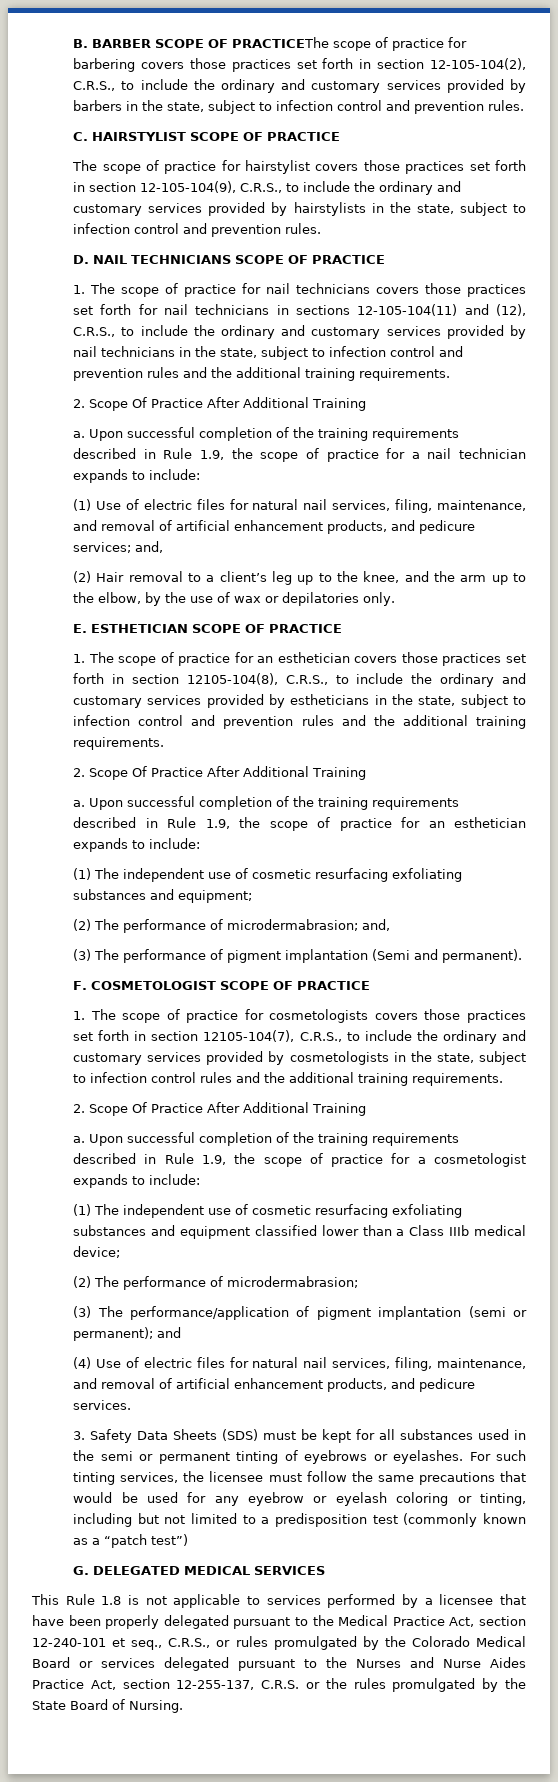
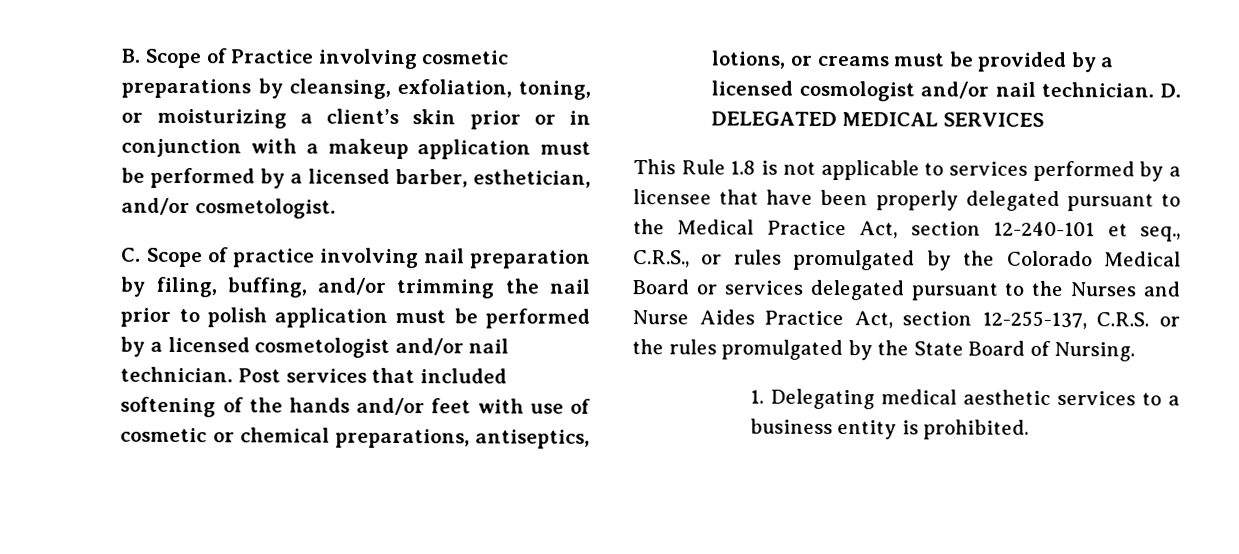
- B. BARBER SCOPE OF PRACTICEThe scope of practice for barbering covers those practices set forth in section 12-105-104(2), C.R.S., to include the ordinary and customary services provided by barbers in the state, subject to infection control and prevention rules.
- C. HAIRSTYLIST SCOPE OF PRACTICE
- The scope of practice for hairstylist covers those practices set forth in section 12-105-104(9), C.R.S., to include the ordinary and customary services provided by hairstylists in the state, subject to infection control and prevention rules.
- D. NAIL TECHNICIANS SCOPE OF PRACTICE
- 1. The scope of practice for nail technicians covers those practices set forth for nail technicians in sections 12-105-104(11) and (12), C.R.S., to include the ordinary and customary services provided by nail technicians in the state, subject to infection control and prevention rules and the additional training requirements.
- 2. Scope Of Practice After Additional Training
- a. Upon successful completion of the training requirements described in Rule 1.9, the scope of practice for a nail technician expands to include:
- (1) Use of electric files for natural nail services, filing, maintenance, and removal of artificial enhancement products, and pedicure services; and,
- (2) Hair removal to a client’s leg up to the knee, and the arm up to the elbow, by the use of wax or depilatories only.
- E. ESTHETICIAN SCOPE OF PRACTICE
- 1. The scope of practice for an esthetician covers those practices set forth in section 12105-104(8), C.R.S., to include the ordinary and customary services provided by estheticians in the state, subject to infection control and prevention rules and the additional training requirements.
- 2. Scope Of Practice After Additional Training
- a. Upon successful completion of the training requirements described in Rule 1.9, the scope of practice for an esthetician expands to include:
- (1) The independent use of cosmetic resurfacing exfoliating substances and equipment;
- (2) The performance of microdermabrasion; and,
- (3) The performance of pigment implantation (Semi and permanent).
- F. COSMETOLOGIST SCOPE OF PRACTICE
- 1. The scope of practice for cosmetologists covers those practices set forth in section 12105-104(7), C.R.S., to include the ordinary and customary services provided by cosmetologists in the state, subject to infection control rules and the additional training requirements.
- 2. Scope Of Practice After Additional Training
- a. Upon successful completion of the training requirements described in Rule 1.9, the scope of practice for a cosmetologist expands to include:
- (1) The independent use of cosmetic resurfacing exfoliating substances and equipment classified lower than a Class IIIb medical device;
- (2) The performance of microdermabrasion;
- (3) The performance/application of pigment implantation (semi or permanent); and
- (4) Use of electric files for natural nail services, filing, maintenance, and removal of artificial enhancement products, and pedicure services.
- 3. Safety Data Sheets (SDS) must be kept for all substances used in the semi or permanent tinting of eyebrows or eyelashes. For such tinting services, the licensee must follow the same precautions that would be used for any eyebrow or eyelash coloring or tinting, including but not limited to a predisposition test (commonly known as a “patch test”)
- G. DELEGATED MEDICAL SERVICES
+ B. Scope of Practice involving cosmetic preparations by cleansing, exfoliation, toning, or moisturizing a client’s skin prior or in conjunction with a makeup application must be performed by a licensed barber, esthetician, and/or cosmetologist.
+ C. Scope of practice involving nail preparation by filing, buffing, and/or trimming the nail prior to polish application must be performed by a licensed cosmetologist and/or nail technician. Post services that included softening of the hands and/or feet with use of cosmetic or chemical preparations, antiseptics, lotions, or creams must be provided by a licensed cosmologist and/or nail technician. D. DELEGATED MEDICAL SERVICES
+ 1. Delegating medical aesthetic services to a business entity is prohibited.

